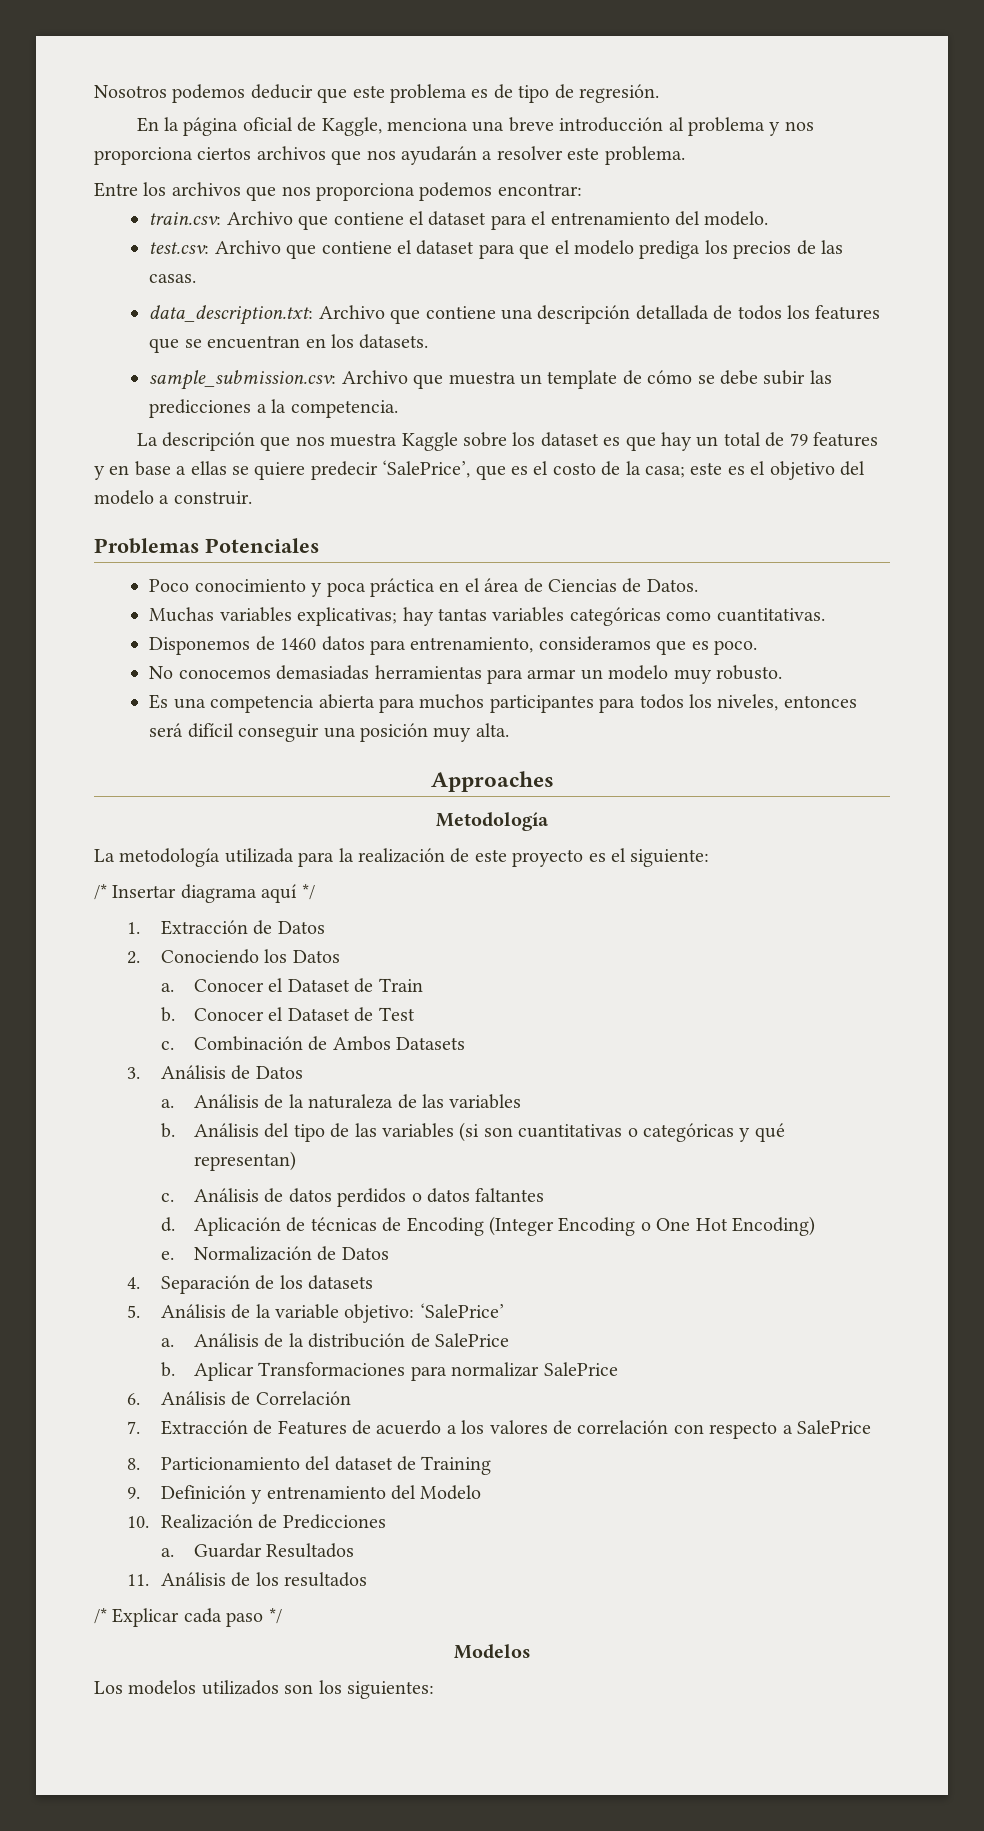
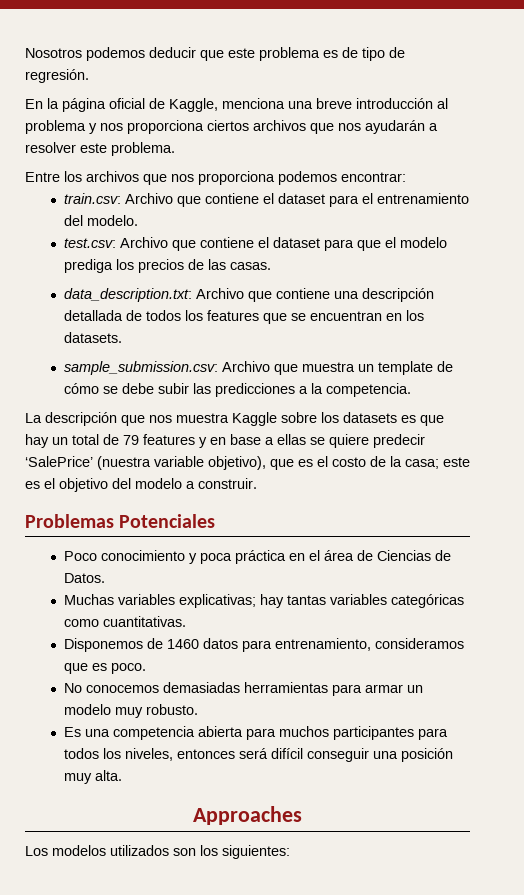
- La descripción que nos muestra Kaggle sobre los dataset es que hay un total de 79 features y en base a ellas se quiere predecir ‘SalePrice’, que es el costo de la casa; este es el objetivo del modelo a construir.
+ La descripción que nos muestra Kaggle sobre los datasets es que hay un total de 79 features y en base a ellas se quiere predecir ‘SalePrice’ (nuestra variable objetivo), que es el costo de la casa; este es el objetivo del modelo a construir.
- Metodología
- La metodología utilizada para la realización de este proyecto es el siguiente:
- /* Insertar diagrama aquí */
- 1. Extracción de Datos
- 2. Conociendo los Datos
- a. Conocer el Dataset de Train
- b. Conocer el Dataset de Test
- c. Combinación de Ambos Datasets
- 3. Análisis de Datos
- a. Análisis de la naturaleza de las variables
- b. Análisis del tipo de las variables (si son cuantitativas o categóricas y qué representan)
- c. Análisis de datos perdidos o datos faltantes
- d. Aplicación de técnicas de Encoding (Integer Encoding o One Hot Encoding)
- e. Normalización de Datos
- 4. Separación de los datasets
- 5. Análisis de la variable objetivo: ‘SalePrice’
- a. Análisis de la distribución de SalePrice
- b. Aplicar Transformaciones para normalizar SalePrice
- 6. Análisis de Correlación
- 7. Extracción de Features de acuerdo a los valores de correlación con respecto a SalePrice
- 8. Particionamiento del dataset de Training
- 9. Definición y entrenamiento del Modelo
- 10. Realización de Predicciones
- a. Guardar Resultados
- 11. Análisis de los resultados
- /* Explicar cada paso */
- Modelos

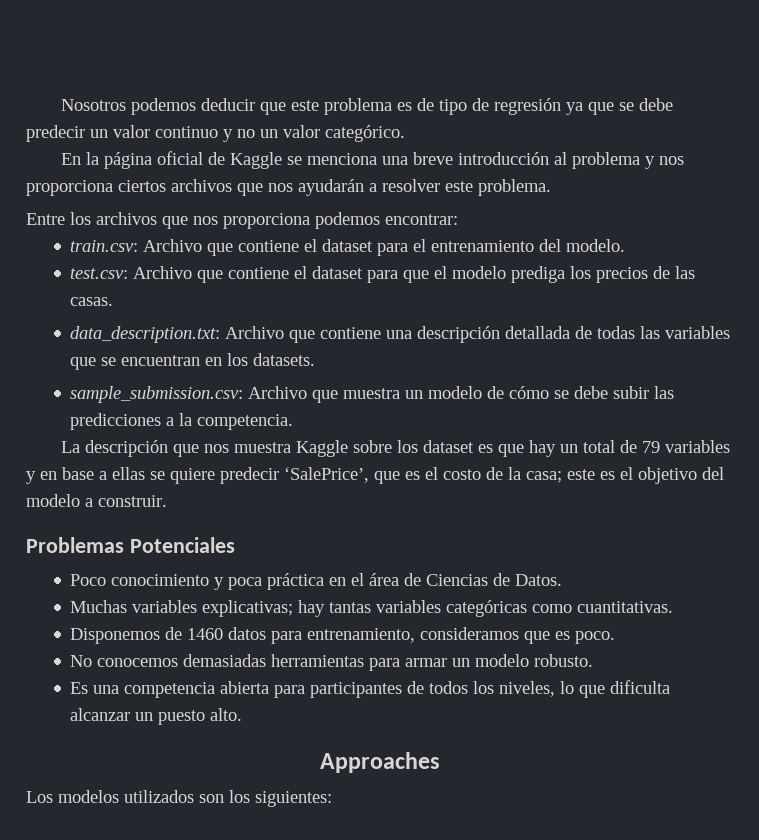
- Nosotros podemos deducir que este problema es de tipo de regresión.
+ Nosotros podemos deducir que este problema es de tipo de regresión ya que se debe predecir un valor continuo y no un valor categórico.
- En la página oficial de Kaggle, menciona una breve introducción al problema y nos proporciona ciertos archivos que nos ayudarán a resolver este problema.
+ En la página oficial de Kaggle se menciona una breve introducción al problema y nos proporciona ciertos archivos que nos ayudarán a resolver este problema.
- data_description.txt: Archivo que contiene una descripción detallada de todos los features que se encuentran en los datasets.
+ data_description.txt: Archivo que contiene una descripción detallada de todas las variables que se encuentran en los datasets.
- sample_submission.csv: Archivo que muestra un template de cómo se debe subir las predicciones a la competencia.
+ sample_submission.csv: Archivo que muestra un modelo de cómo se debe subir las predicciones a la competencia.
- La descripción que nos muestra Kaggle sobre los datasets es que hay un total de 79 features y en base a ellas se quiere predecir ‘SalePrice’ (nuestra variable objetivo), que es el costo de la casa; este es el objetivo del modelo a construir.
+ La descripción que nos muestra Kaggle sobre los dataset es que hay un total de 79 variables y en base a ellas se quiere predecir ‘SalePrice’, que es el costo de la casa; este es el objetivo del modelo a construir.
- No conocemos demasiadas herramientas para armar un modelo muy robusto.
+ No conocemos demasiadas herramientas para armar un modelo robusto.
- Es una competencia abierta para muchos participantes para todos los niveles, entonces será difícil conseguir una posición muy alta.
+ Es una competencia abierta para participantes de todos los niveles, lo que dificulta alcanzar un puesto alto.

